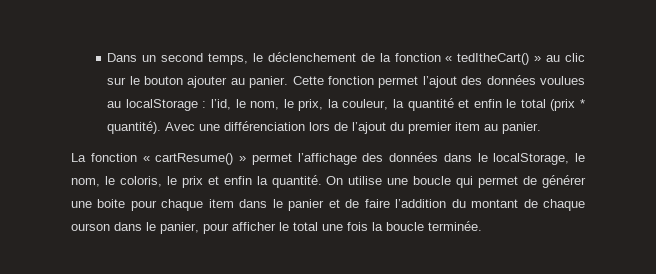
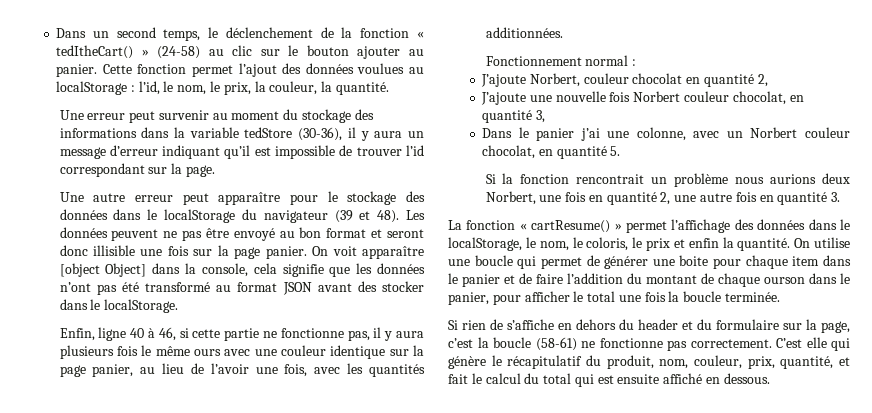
- Dans un second temps, le déclenchement de la fonction « tedItheCart() » au clic sur le bouton ajouter au panier.
+ Dans un second temps, le déclenchement de la fonction « tedItheCart() » (24-58) au clic sur le bouton ajouter au panier.
- Cette fonction permet l’ajout des données voulues au localStorage : l’id, le nom, le prix, la couleur, la quantité et enfin le total (prix * quantité). Avec une différenciation lors de l’ajout du premier item au panier.
+ Cette fonction permet l’ajout des données voulues au localStorage : l’id, le nom, le prix, la couleur, la quantité.
+ Une erreur peut survenir au moment du stockage des informations dans la variable tedStore (30-36), il y aura un message d’erreur indiquant qu’il est impossible de trouver l’id correspondant sur la page.
+ Une autre erreur peut apparaître pour le stockage des données dans le localStorage du navigateur (39 et 48). Les données peuvent ne pas être envoyé au bon format et seront donc illisible une fois sur la page panier. On voit apparaître [object Object] dans la console, cela signifie que les données n’ont pas été transformé au format JSON avant des stocker dans le localStorage.
+ Enfin, ligne 40 à 46, si cette partie ne fonctionne pas, il y aura plusieurs fois le même ours avec une couleur identique sur la page panier, au lieu de l’avoir une fois, avec les quantités additionnées.
+ Fonctionnement normal :
+ J’ajoute Norbert, couleur chocolat en quantité 2,
+ J’ajoute une nouvelle fois Norbert couleur chocolat, en quantité 3,
+ Dans le panier j’ai une colonne, avec un Norbert couleur chocolat, en quantité 5.
+ Si la fonction rencontrait un problème nous aurions deux Norbert, une fois en quantité 2, une autre fois en quantité 3.
+ Si rien de s’affiche en dehors du header et du formulaire sur la page, c’est la boucle (58-61) ne fonctionne pas correctement. C’est elle qui génère le récapitulatif du produit, nom, couleur, prix, quantité, et fait le calcul du total qui est ensuite affiché en dessous.

